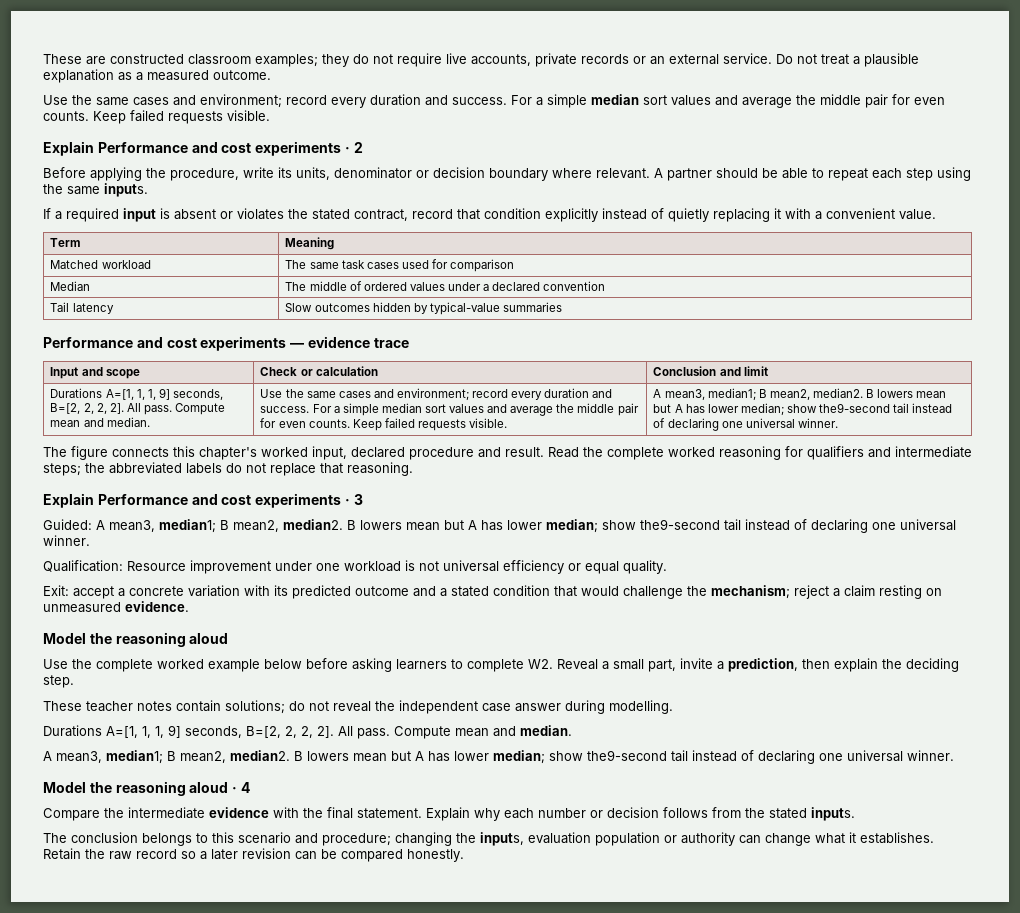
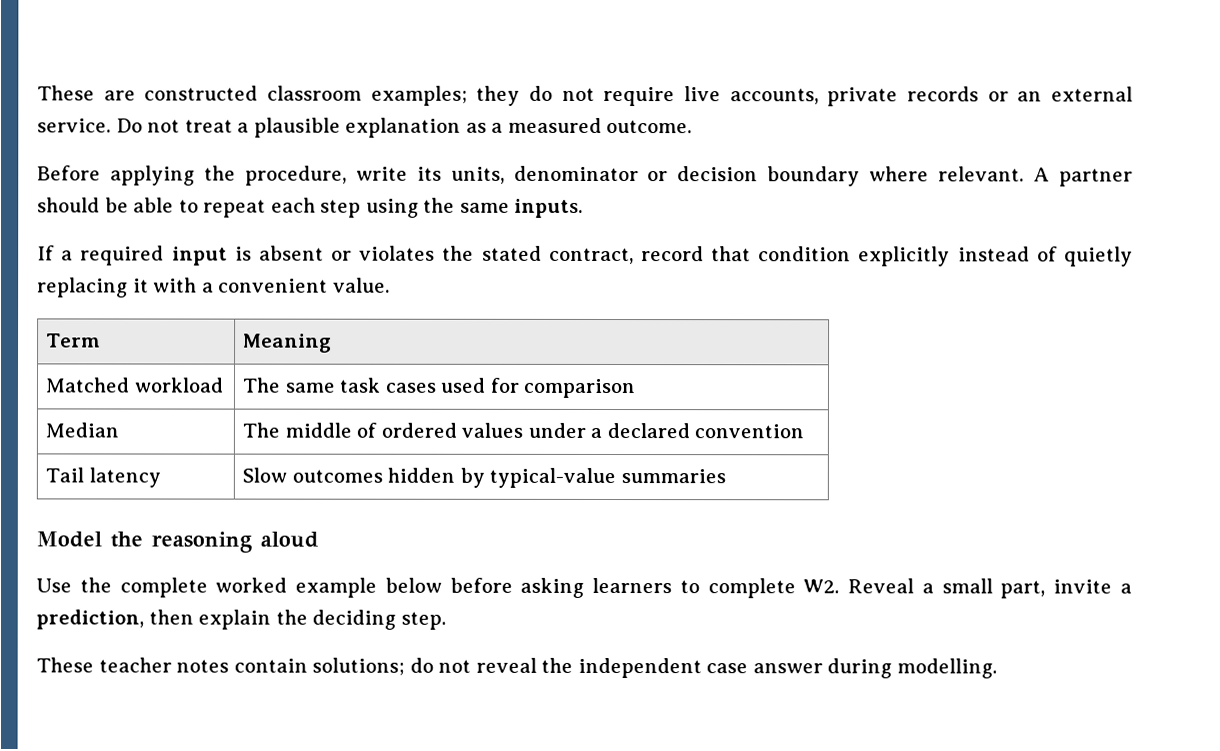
  Do not treat a plausible explanation as a measured outcome.
- Use the same cases and environment; record every duration and success. For a simple median sort values and average the middle pair for even counts. Keep failed requests visible.
- Explain Performance and cost experiments · 2
- Performance and cost experiments — evidence trace
- Input and scope | Check or calculation | Conclusion and limit
- Durations A=[1, 1, 1, 9] seconds, B=[2, 2, 2, 2]. All pass. Compute mean and median. | Use the same cases and environment; record every duration and success. For a simple median sort values and average the middle pair for even counts. Keep failed requests visible. | A mean3, median1; B mean2, median2. B lowers mean but A has lower median; show the9-second tail instead of declaring one universal winner.
- The figure connects this chapter's worked input, declared procedure and result. Read the complete worked reasoning for qualifiers and intermediate steps; the abbreviated labels do not replace that reasoning.
- Explain Performance and cost experiments · 3
- Guided: A mean3, median1; B mean2, median2. B lowers mean but A has lower median; show the9-second tail instead of declaring one universal winner.
- Qualification: Resource improvement under one workload is not universal efficiency or equal quality.
- Exit: accept a concrete variation with its predicted outcome and a stated condition that would challenge the mechanism; reject a claim resting on unmeasured evidence.
  These teacher notes contain solutions; do not reveal the independent case answer during modelling.
- Durations A=[1, 1, 1, 9] seconds, B=[2, 2, 2, 2]. All pass. Compute mean and median.
- A mean3, median1; B mean2, median2. B lowers mean but A has lower median; show the9-second tail instead of declaring one universal winner.
- Model the reasoning aloud · 4
- Compare the intermediate evidence with the final statement. Explain why each number or decision follows from the stated inputs.
- The conclusion belongs to this scenario and procedure; changing the inputs, evaluation population or authority can change what it establishes. Retain the raw record so a later revision can be compared honestly.

